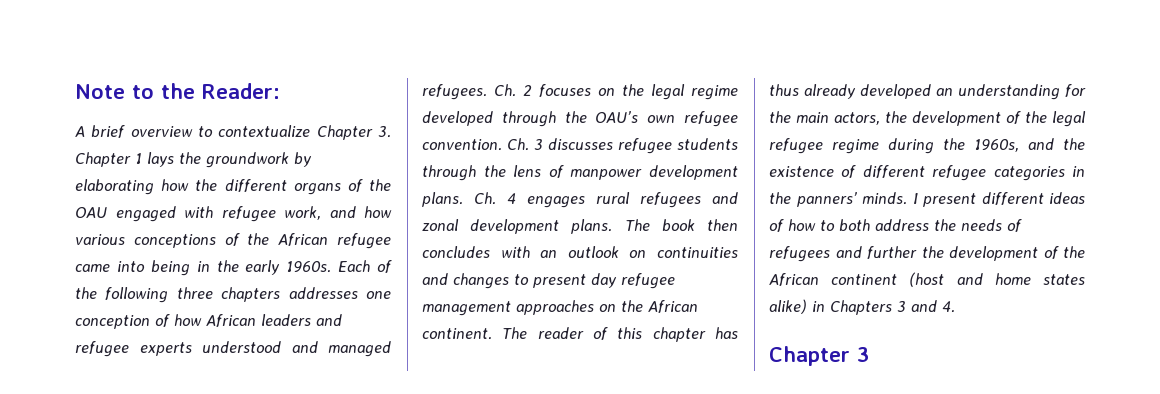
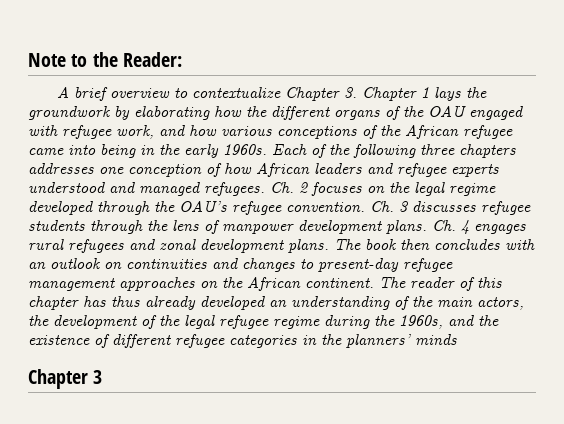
- Ch. 2 focuses on the legal regime developed through the OAU’s own refugee convention.
+ Ch. 2 focuses on the legal regime developed through the OAU’s refugee convention.
- The book then concludes with an outlook on continuities and changes to present day refugee management approaches on the African continent.
+ The book then concludes with an outlook on continuities and changes to present-day refugee management approaches on the African continent.
- The reader of this chapter has thus already developed an understanding for the main actors, the development of the legal refugee regime during the 1960s, and the existence of different refugee categories in the panners’ minds. I present different ideas of how to both address the needs of refugees and further the development of the African continent (host and home states alike) in Chapters 3 and 4.
+ The reader of this chapter has thus already developed an understanding of the main actors, the development of the legal refugee regime during the 1960s, and the existence of different refugee categories in the planners’ minds

